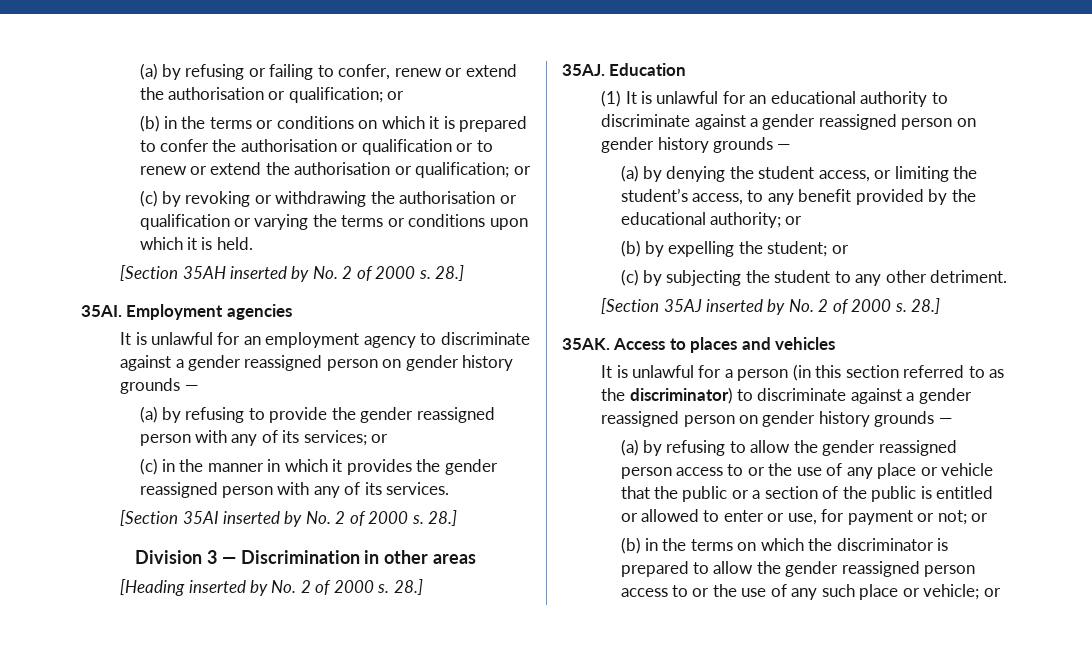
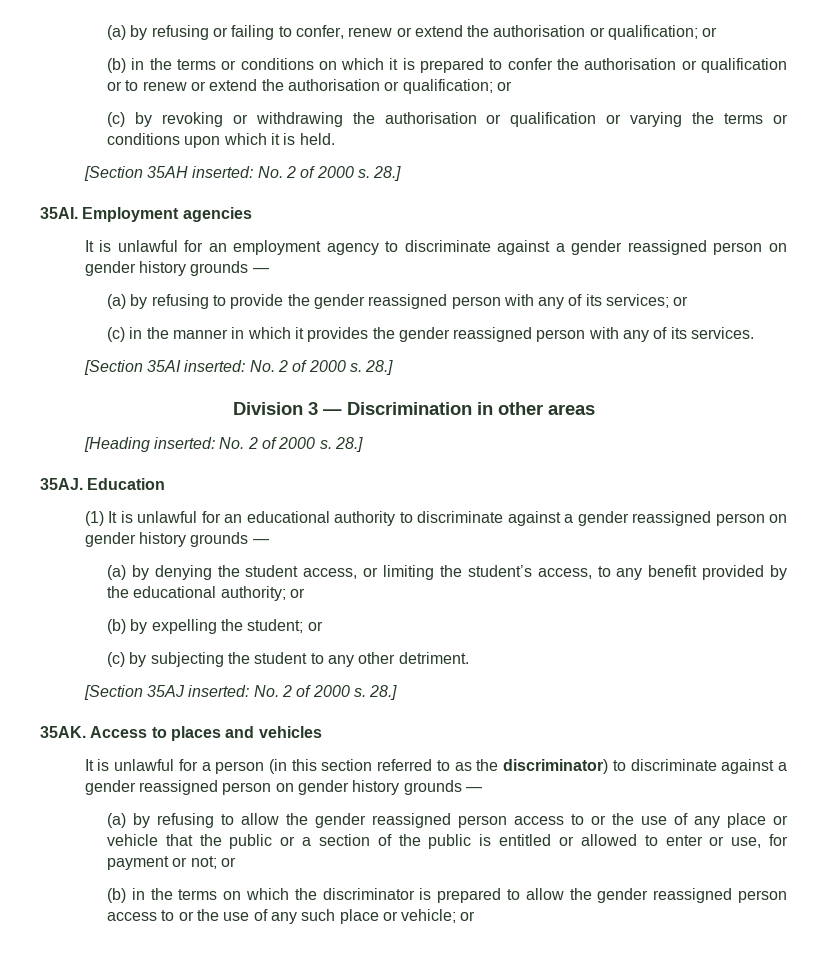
- [Section 35AH inserted by No. 2 of 2000 s.
+ [Section 35AH inserted: No. 2 of 2000 s.
- [Section 35AI inserted by No. 2 of 2000 s.
+ [Section 35AI inserted: No. 2 of 2000 s.
- [Heading inserted by No. 2 of 2000 s.
+ [Heading inserted: No. 2 of 2000 s.
- [Section 35AJ inserted by No. 2 of 2000 s.
+ [Section 35AJ inserted: No. 2 of 2000 s.

